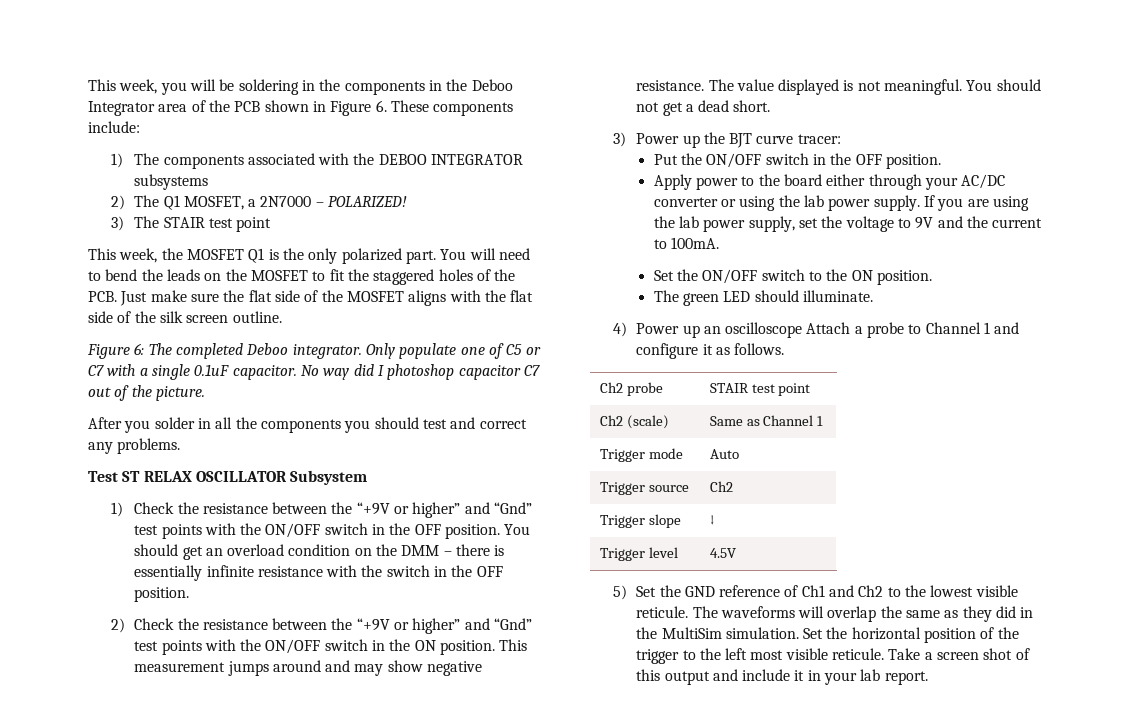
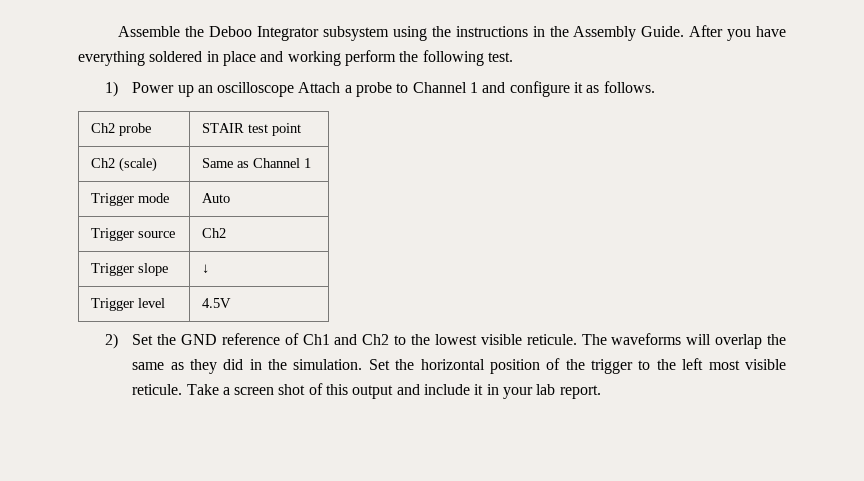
- This week, you will be soldering in the components in the Deboo Integrator area of the PCB shown in Figure 6. These components include:
- 1) The components associated with the DEBOO INTEGRATOR subsystems
- 2) The Q1 MOSFET, a 2N7000 – POLARIZED!
- 3) The STAIR test point
- This week, the MOSFET Q1 is the only polarized part. You will need to bend the leads on the MOSFET to fit the staggered holes of the PCB. Just make sure the flat side of the MOSFET aligns with the flat side of the silk screen outline.
- Figure 6: The completed Deboo integrator. Only populate one of C5 or C7 with a single 0.1uF capacitor. No way did I photoshop capacitor C7 out of the picture.
- After you solder in all the components you should test and correct any problems.
- Test ST RELAX OSCILLATOR Subsystem
- 1) Check the resistance between the “+9V or higher” and “Gnd” test points with the ON/OFF switch in the OFF position. You should get an overload condition on the DMM – there is essentially infinite resistance with the switch in the OFF position.
- 2) Check the resistance between the “+9V or higher” and “Gnd” test points with the ON/OFF switch in the ON position. This measurement jumps around and may show negative resistance. The value displayed is not meaningful. You should not get a dead short.
- 3) Power up the BJT curve tracer:
- Put the ON/OFF switch in the OFF position.
- Apply power to the board either through your AC/DC converter or using the lab power supply. If you are using the lab power supply, set the voltage to 9V and the current to 100mA.
- Set the ON/OFF switch to the ON position.
- The green LED should illuminate.
- 4) Power up an oscilloscope Attach a probe to Channel 1 and configure it as follows.
+ Assemble the Deboo Integrator subsystem using the instructions in the Assembly Guide. After you have everything soldered in place and working perform the following test.
+ 1) Power up an oscilloscope Attach a probe to Channel 1 and configure it as follows.
- 5) Set the GND reference of Ch1 and Ch2 to the lowest visible reticule.
+ 2) Set the GND reference of Ch1 and Ch2 to the lowest visible reticule.
- The waveforms will overlap the same as they did in the MultiSim simulation.
+ The waveforms will overlap the same as they did in the simulation.

